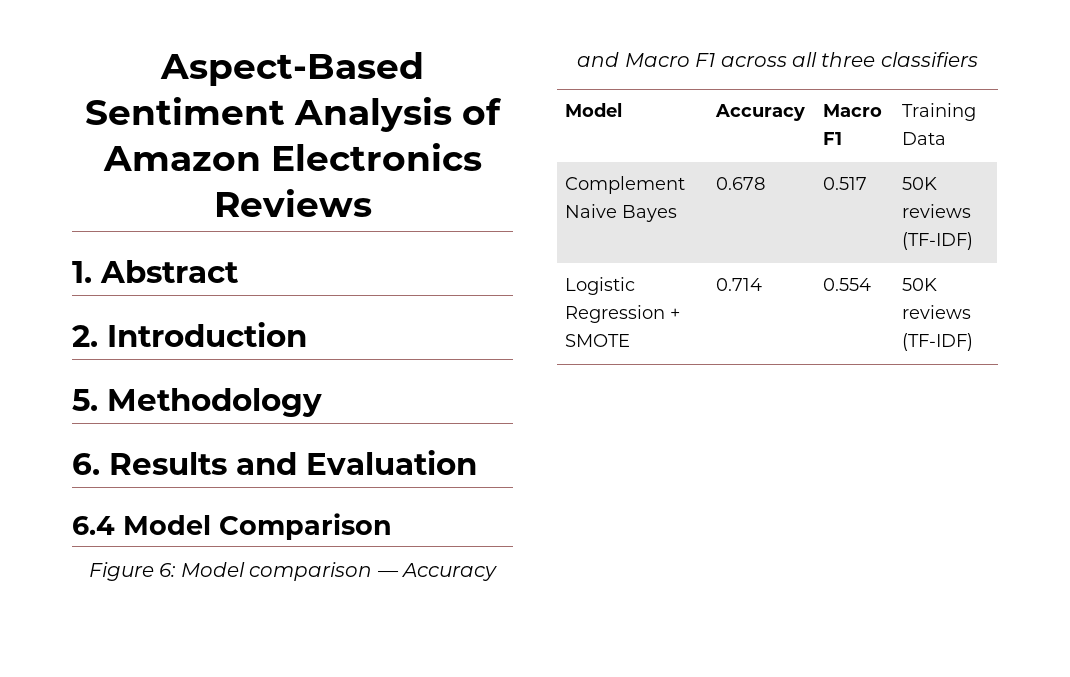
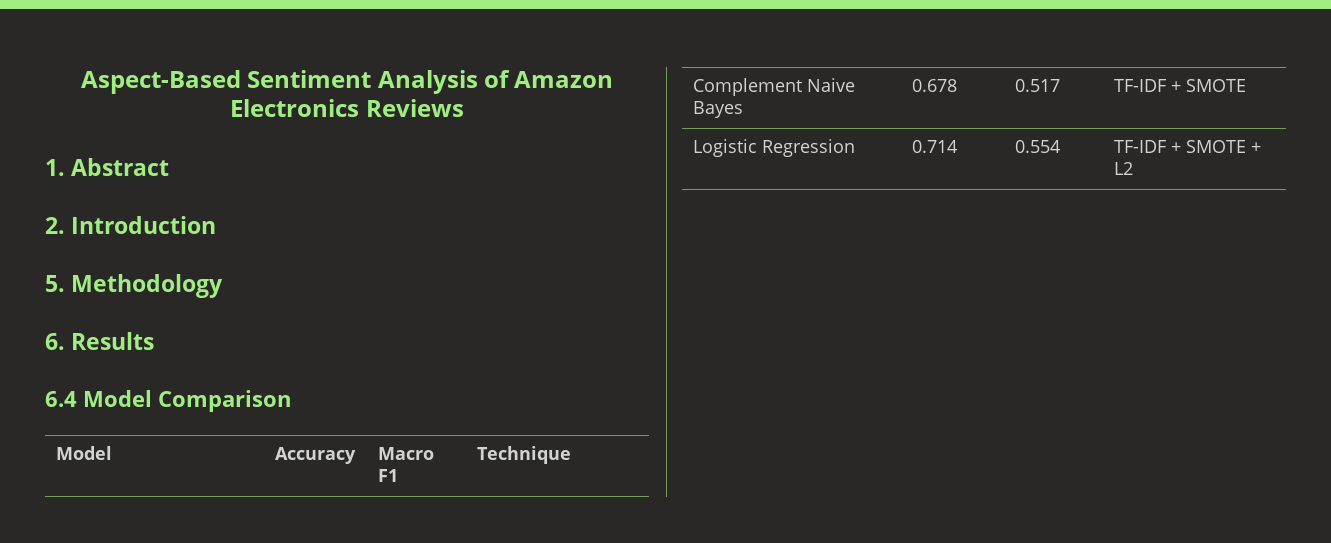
- 6. Results and Evaluation
+ 6. Results
- Figure 6: Model comparison — Accuracy and Macro F1 across all three classifiers
- Model | Accuracy | Macro F1 | Training Data
+ Model | Accuracy | Macro F1 | Technique
- Complement Naive Bayes | 0.678 | 0.517 | 50K reviews (TF-IDF)
+ Complement Naive Bayes | 0.678 | 0.517 | TF-IDF + SMOTE
- Logistic Regression + SMOTE | 0.714 | 0.554 | 50K reviews (TF-IDF)
+ Logistic Regression | 0.714 | 0.554 | TF-IDF + SMOTE + L2

